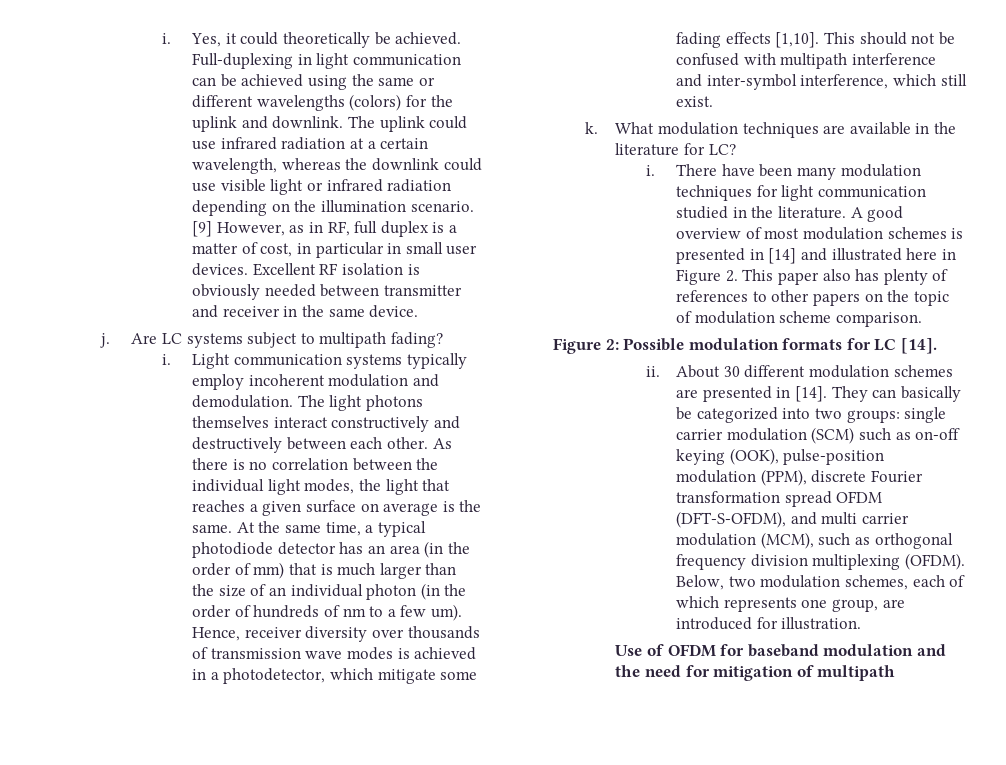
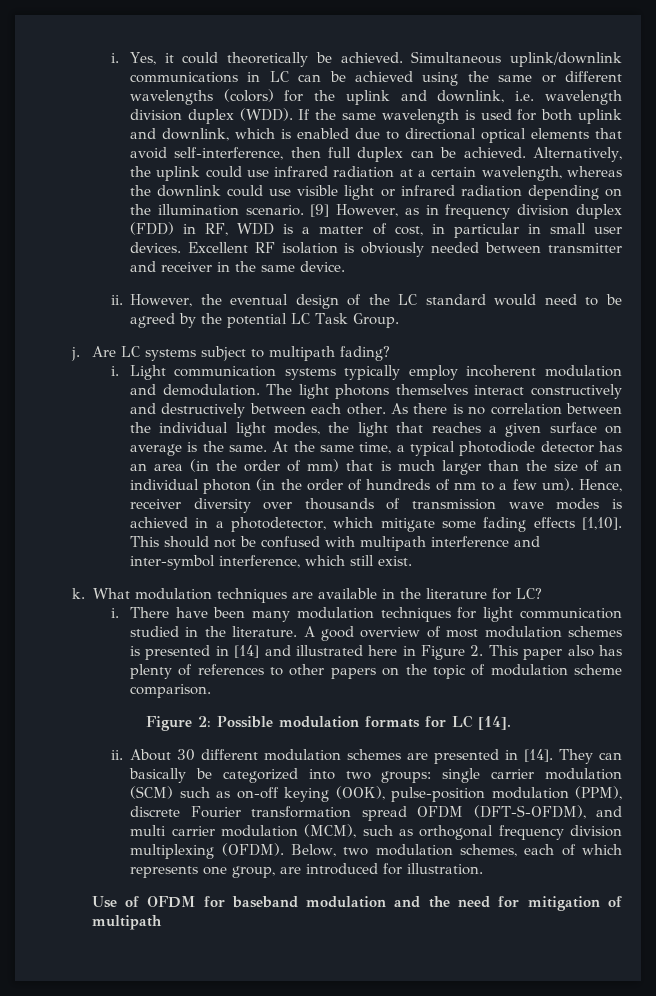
- Full-duplexing in light communication can be achieved using the same or different wavelengths (colors) for the uplink and downlink. The uplink could use infrared radiation at a certain wavelength, whereas the downlink could use visible light or infrared radiation depending on the illumination scenario.
+ Simultaneous uplink/downlink communications in LC can be achieved using the same or different wavelengths (colors) for the uplink and downlink, i.e. wavelength division duplex (WDD). If the same wavelength is used for both uplink and downlink, which is enabled due to directional optical elements that avoid self-interference, then full duplex can be achieved. Alternatively, the uplink could use infrared radiation at a certain wavelength, whereas the downlink could use visible light or infrared radiation depending on the illumination scenario.
- [9] However, as in RF, full duplex is a matter of cost, in particular in small user devices.
+ [9] However, as in frequency division duplex (FDD) in RF, WDD is a matter of cost, in particular in small user devices.
+ ii. However, the eventual design of the LC standard would need to be agreed by the potential LC Task Group.

